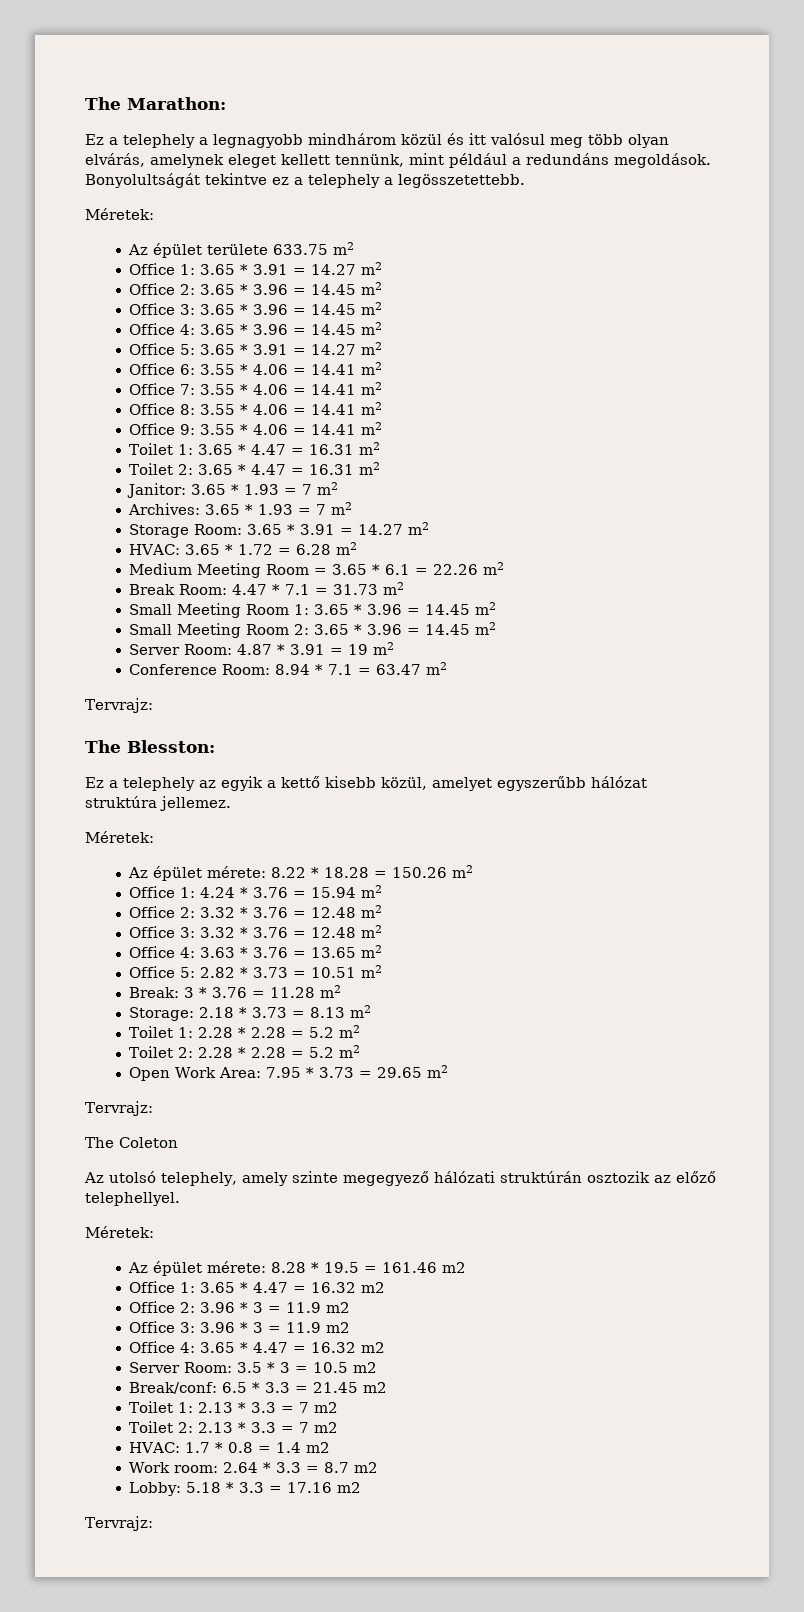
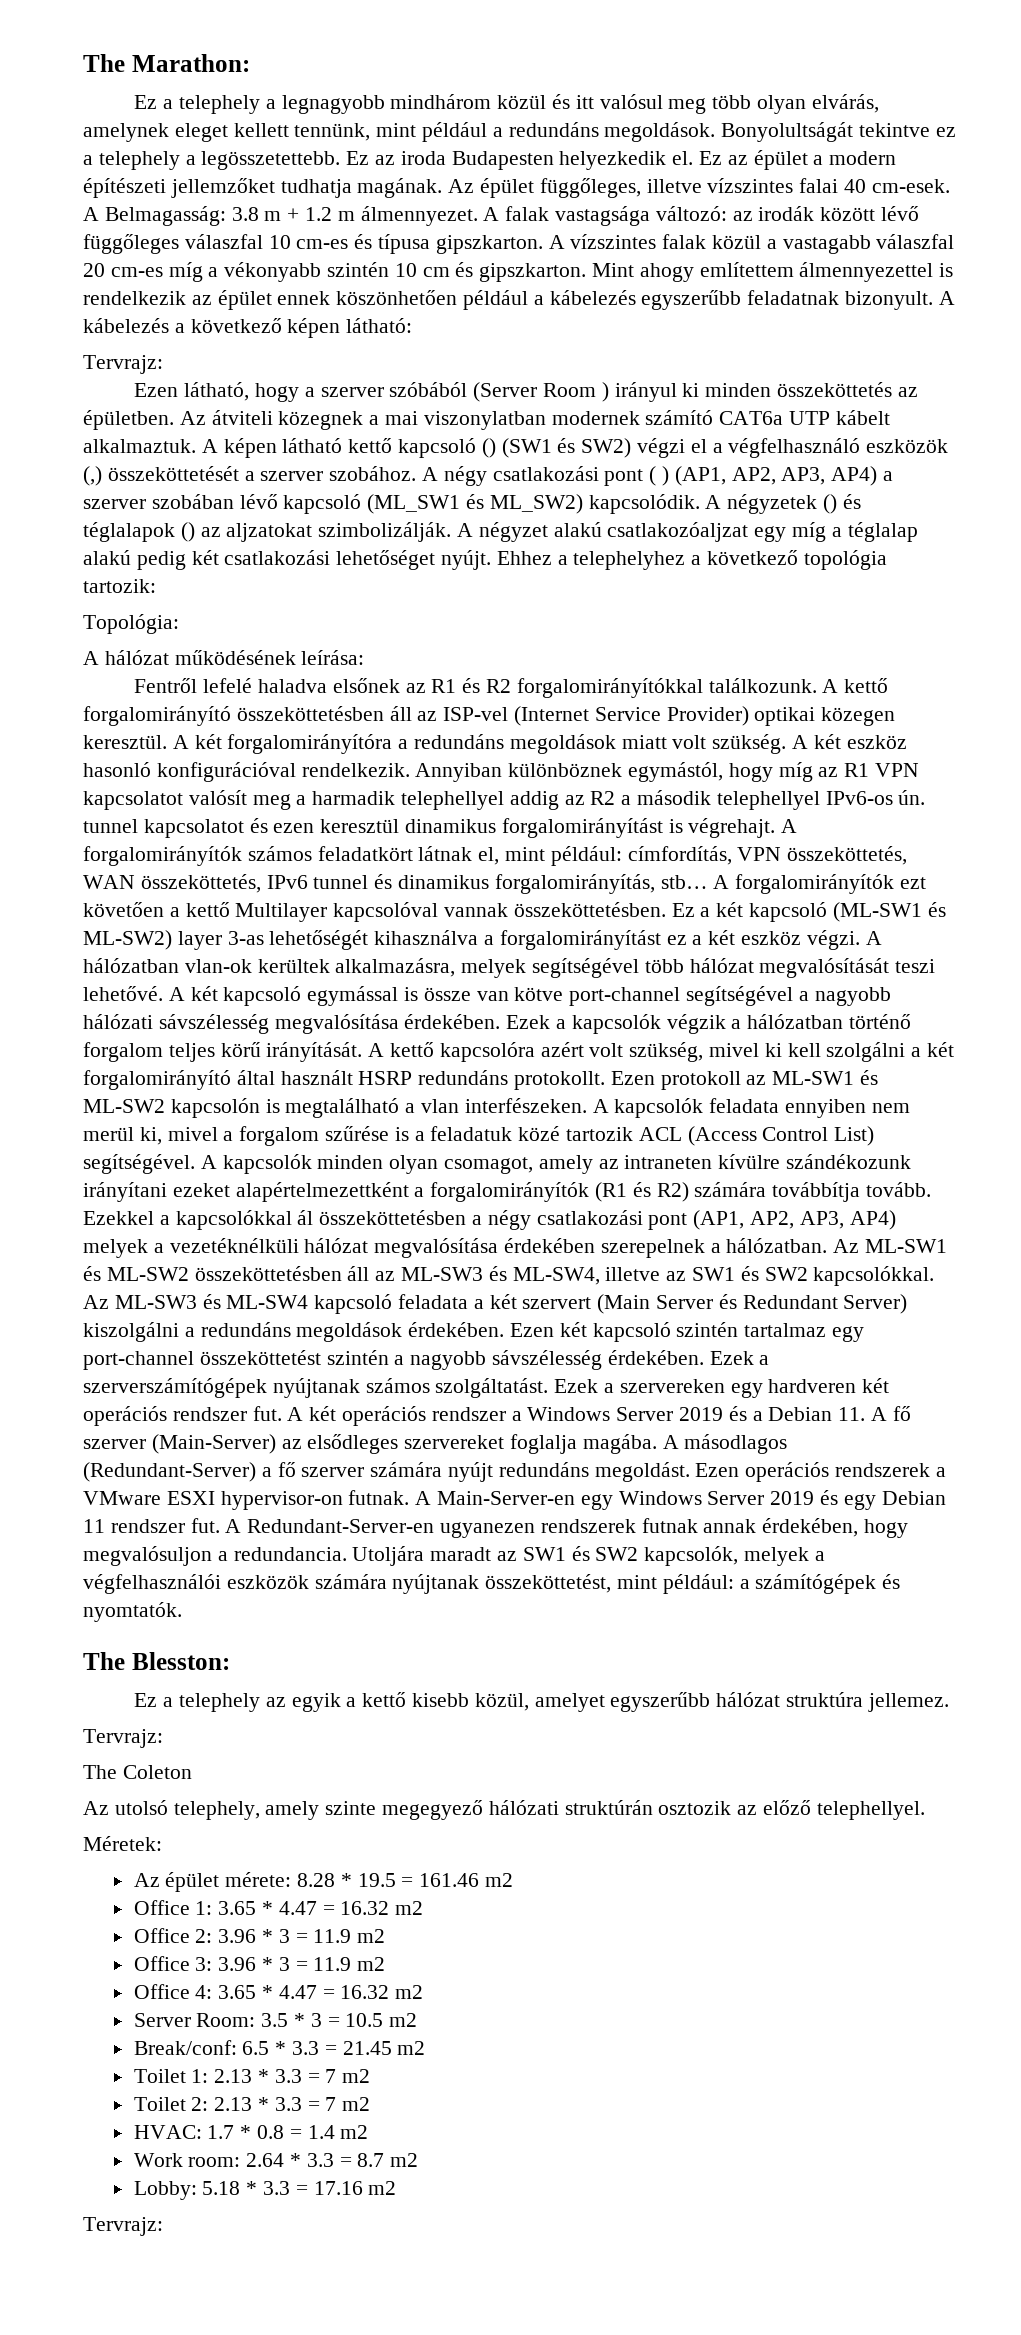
- Bonyolultságát tekintve ez a telephely a legösszetettebb.
- Méretek:
- Az épület területe 633.75 m2
- Office 1: 3.65 * 3.91 = 14.27 m2
- Office 2: 3.65 * 3.96 = 14.45 m2
- Office 3: 3.65 * 3.96 = 14.45 m2
- Office 4: 3.65 * 3.96 = 14.45 m2
- Office 5: 3.65 * 3.91 = 14.27 m2
- Office 6: 3.55 * 4.06 = 14.41 m2
- Office 7: 3.55 * 4.06 = 14.41 m2
- Office 8: 3.55 * 4.06 = 14.41 m2
- Office 9: 3.55 * 4.06 = 14.41 m2
- Toilet 1: 3.65 * 4.47 = 16.31 m2
- Toilet 2: 3.65 * 4.47 = 16.31 m2
- Janitor: 3.65 * 1.93 = 7 m2
- Archives: 3.65 * 1.93 = 7 m2
- Storage Room: 3.65 * 3.91 = 14.27 m2
- HVAC: 3.65 * 1.72 = 6.28 m2
- Medium Meeting Room = 3.65 * 6.1 = 22.26 m2
- Break Room: 4.47 * 7.1 = 31.73 m2
- Small Meeting Room 1: 3.65 * 3.96 = 14.45 m2
- Small Meeting Room 2: 3.65 * 3.96 = 14.45 m2
- Server Room: 4.87 * 3.91 = 19 m2
- Conference Room: 8.94 * 7.1 = 63.47 m2
+ Bonyolultságát tekintve ez a telephely a legösszetettebb. Ez az iroda Budapesten helyezkedik el. Ez az épület a modern építészeti jellemzőket tudhatja magának. Az épület függőleges, illetve vízszintes falai 40 cm-esek. A Belmagasság: 3.8 m + 1.2 m álmennyezet. A falak vastagsága változó: az irodák között lévő függőleges válaszfal 10 cm-es és típusa gipszkarton. A vízszintes falak közül a vastagabb válaszfal 20 cm-es míg a vékonyabb szintén 10 cm és gipszkarton. Mint ahogy említettem álmennyezettel is rendelkezik az épület ennek köszönhetően például a kábelezés egyszerűbb feladatnak bizonyult. A kábelezés a következő képen látható:
  Tervrajz:
+ Ezen látható, hogy a szerver szóbából (Server Room ) irányul ki minden összeköttetés az épületben. Az átviteli közegnek a mai viszonylatban modernek számító CAT6a UTP kábelt alkalmaztuk. A képen látható kettő kapcsoló () (SW1 és SW2) végzi el a végfelhasználó eszközök (,) összeköttetését a szerver szobához. A négy csatlakozási pont ( ) (AP1, AP2, AP3, AP4) a szerver szobában lévő kapcsoló (ML_SW1 és ML_SW2) kapcsolódik. A négyzetek () és téglalapok () az aljzatokat szimbolizálják. A négyzet alakú csatlakozóaljzat egy míg a téglalap alakú pedig két csatlakozási lehetőséget nyújt. Ehhez a telephelyhez a következő topológia tartozik:
+ Topológia:
+ A hálózat működésének leírása:
+ Fentről lefelé haladva elsőnek az R1 és R2 forgalomirányítókkal találkozunk. A kettő forgalomirányító összeköttetésben áll az ISP-vel (Internet Service Provider) optikai közegen keresztül. A két forgalomirányítóra a redundáns megoldások miatt volt szükség. A két eszköz hasonló konfigurációval rendelkezik. Annyiban különböznek egymástól, hogy míg az R1 VPN kapcsolatot valósít meg a harmadik telephellyel addig az R2 a második telephellyel IPv6-os ún. tunnel kapcsolatot és ezen keresztül dinamikus forgalomirányítást is végrehajt. A forgalomirányítók számos feladatkört látnak el, mint például: címfordítás, VPN összeköttetés, WAN összeköttetés, IPv6 tunnel és dinamikus forgalomirányítás, stb… A forgalomirányítók ezt követően a kettő Multilayer kapcsolóval vannak összeköttetésben. Ez a két kapcsoló (ML-SW1 és ML-SW2) layer 3-as lehetőségét kihasználva a forgalomirányítást ez a két eszköz végzi. A hálózatban vlan-ok kerültek alkalmazásra, melyek segítségével több hálózat megvalósítását teszi lehetővé. A két kapcsoló egymással is össze van kötve port-channel segítségével a nagyobb hálózati sávszélesség megvalósítása érdekében. Ezek a kapcsolók végzik a hálózatban történő forgalom teljes körű irányítását. A kettő kapcsolóra azért volt szükség, mivel ki kell szolgálni a két forgalomirányító által használt HSRP redundáns protokollt. Ezen protokoll az ML-SW1 és ML-SW2 kapcsolón is megtalálható a vlan interfészeken. A kapcsolók feladata ennyiben nem merül ki, mivel a forgalom szűrése is a feladatuk közé tartozik ACL (Access Control List) segítségével. A kapcsolók minden olyan csomagot, amely az intraneten kívülre szándékozunk irányítani ezeket alapértelmezettként a forgalomirányítók (R1 és R2) számára továbbítja tovább. Ezekkel a kapcsolókkal ál összeköttetésben a négy csatlakozási pont (AP1, AP2, AP3, AP4) melyek a vezetéknélküli hálózat megvalósítása érdekében szerepelnek a hálózatban. Az ML-SW1 és ML-SW2 összeköttetésben áll az ML-SW3 és ML-SW4, illetve az SW1 és SW2 kapcsolókkal. Az ML-SW3 és ML-SW4 kapcsoló feladata a két szervert (Main Server és Redundant Server) kiszolgálni a redundáns megoldások érdekében. Ezen két kapcsoló szintén tartalmaz egy port-channel összeköttetést szintén a nagyobb sávszélesség érdekében. Ezek a szerverszámítógépek nyújtanak számos szolgáltatást. Ezek a szervereken egy hardveren két operációs rendszer fut. A két operációs rendszer a Windows Server 2019 és a Debian 11. A fő szerver (Main-Server) az elsődleges szervereket foglalja magába. A másodlagos (Redundant-Server) a fő szerver számára nyújt redundáns megoldást. Ezen operációs rendszerek a VMware ESXI hypervisor-on futnak. A Main-Server-en egy Windows Server 2019 és egy Debian 11 rendszer fut. A Redundant-Server-en ugyanezen rendszerek futnak annak érdekében, hogy megvalósuljon a redundancia. Utoljára maradt az SW1 és SW2 kapcsolók, melyek a végfelhasználói eszközök számára nyújtanak összeköttetést, mint például: a számítógépek és nyomtatók.
  Ez a telephely az egyik a kettő kisebb közül, amelyet egyszerűbb hálózat struktúra jellemez.
- Méretek:
- Az épület mérete: 8.22 * 18.28 = 150.26 m2
- Office 1: 4.24 * 3.76 = 15.94 m2
- Office 2: 3.32 * 3.76 = 12.48 m2
- Office 3: 3.32 * 3.76 = 12.48 m2
- Office 4: 3.63 * 3.76 = 13.65 m2
- Office 5: 2.82 * 3.73 = 10.51 m2
- Break: 3 * 3.76 = 11.28 m2
- Storage: 2.18 * 3.73 = 8.13 m2
- Toilet 1: 2.28 * 2.28 = 5.2 m2
- Toilet 2: 2.28 * 2.28 = 5.2 m2
- Open Work Area: 7.95 * 3.73 = 29.65 m2

